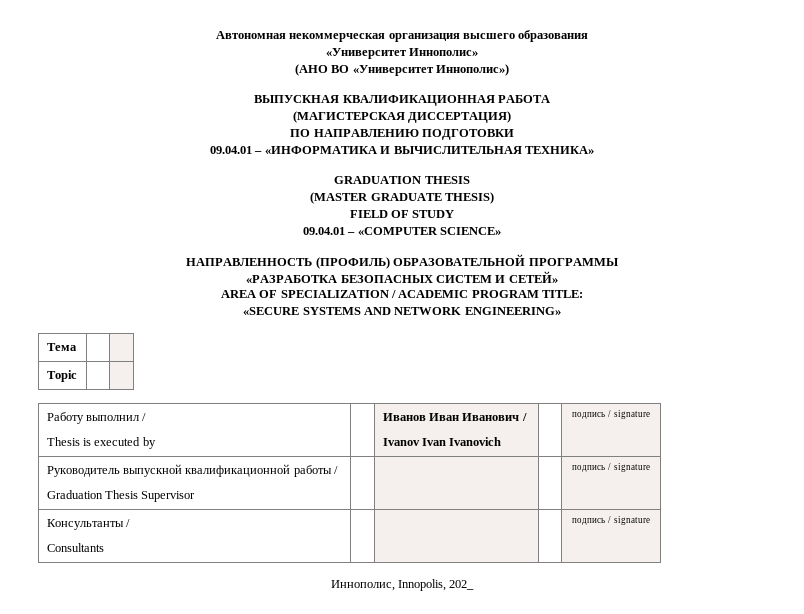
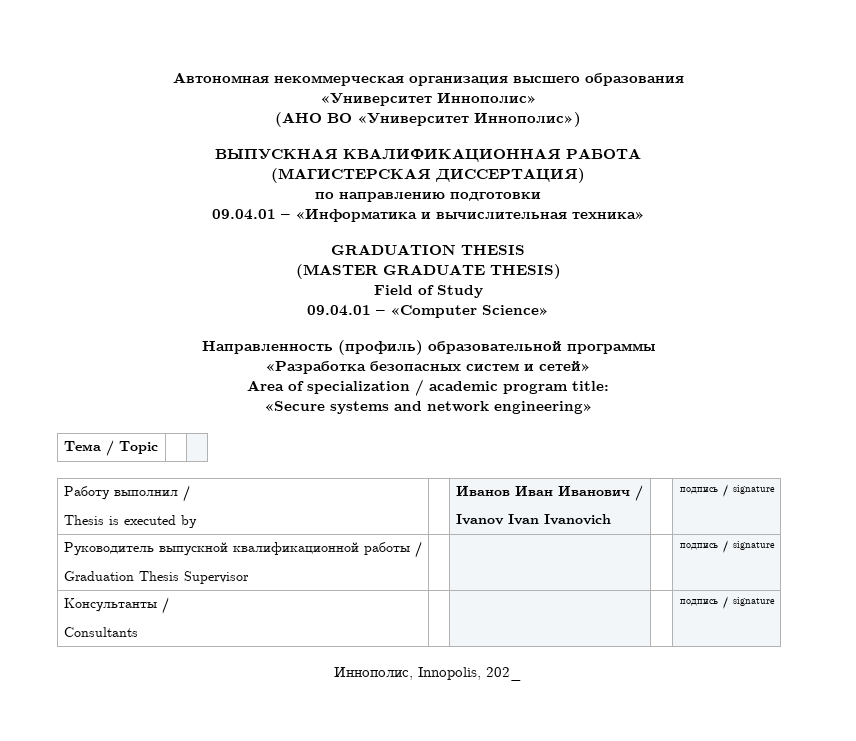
- ПО НАПРАВЛЕНИЮ ПОДГОТОВКИ
- 09.04.01 – «ИНФОРМАТИКА И ВЫЧИСЛИТЕЛЬНАЯ ТЕХНИКА»
+ по направлению подготовки
+ 09.04.01 – «Информатика и вычислительная техника»
- FIELD OF STUDY
- 09.04.01 – «COMPUTER SCIENCE»
- НАПРАВЛЕННОСТЬ (ПРОФИЛЬ) ОБРАЗОВАТЕЛЬНОЙ ПРОГРАММЫ
- «РАЗРАБОТКА БЕЗОПАСНЫХ СИСТЕМ И СЕТЕЙ»
- AREA OF SPECIALIZATION / ACADEMIC PROGRAM TITLE:
- «SECURE SYSTEMS AND NETWORK ENGINEERING»
+ Field of Study
+ 09.04.01 – «Computer Science»
+ Направленность (профиль) образовательной программы
+ «Разработка безопасных систем и сетей»
+ Area of specialization / academic program title:
+ «Secure systems and network engineering»
- Тема | |
- Topic | |
+ Тема / Topic | |

